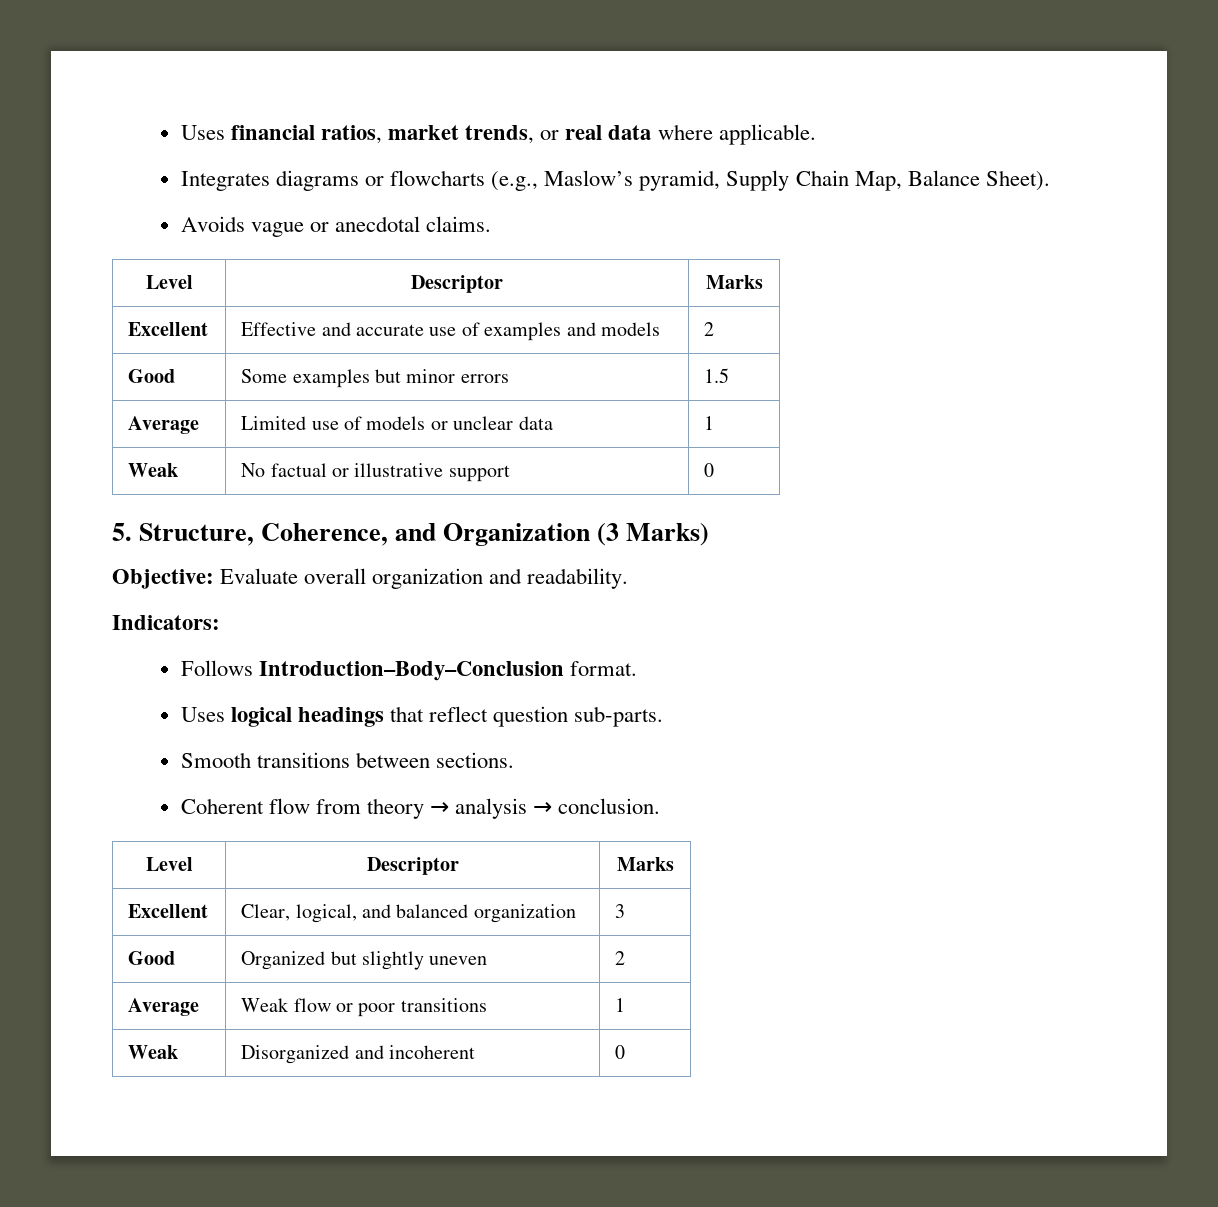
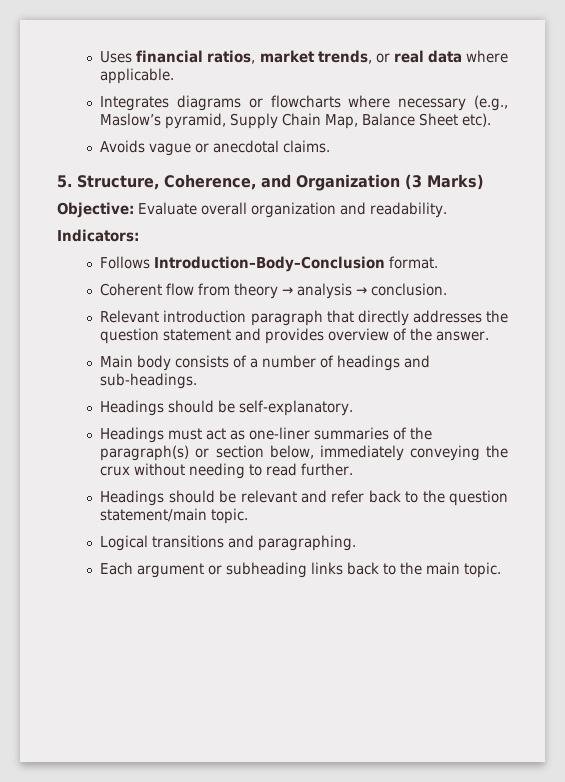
- Integrates diagrams or flowcharts (e.g., Maslow’s pyramid, Supply Chain Map, Balance Sheet).
+ Integrates diagrams or flowcharts where necessary (e.g., Maslow’s pyramid, Supply Chain Map, Balance Sheet etc).
  Avoids vague or anecdotal claims.
- Level | Descriptor | Marks
- Excellent | Effective and accurate use of examples and models | 2
- Good | Some examples but minor errors | 1.5
- Average | Limited use of models or unclear data | 1
- Weak | No factual or illustrative support | 0
- Uses logical headings that reflect question sub-parts.
- Smooth transitions between sections.
  Coherent flow from theory → analysis → conclusion.
- Level | Descriptor | Marks
- Excellent | Clear, logical, and balanced organization | 3
- Good | Organized but slightly uneven | 2
- Average | Weak flow or poor transitions | 1
- Weak | Disorganized and incoherent | 0
+ Relevant introduction paragraph that directly addresses the question statement and provides overview of the answer.
+ Main body consists of a number of headings and sub-headings.
+ Headings should be self-explanatory.
+ Headings must act as one-liner summaries of the paragraph(s) or section below, immediately conveying the crux without needing to read further.
+ Headings should be relevant and refer back to the question statement/main topic.
+ Logical transitions and paragraphing.
+ Each argument or subheading links back to the main topic.

